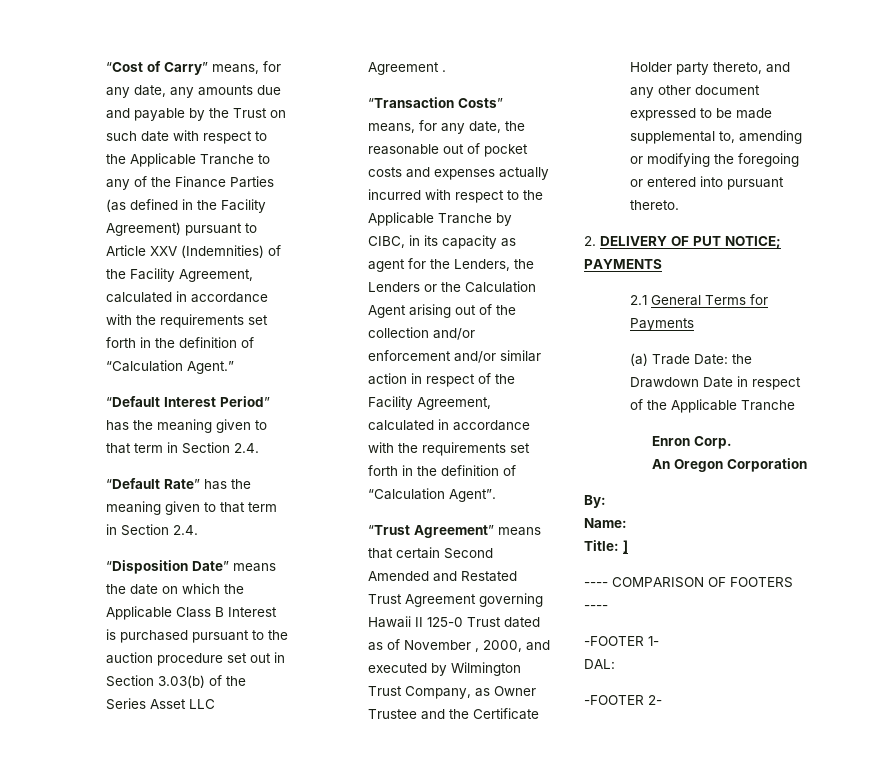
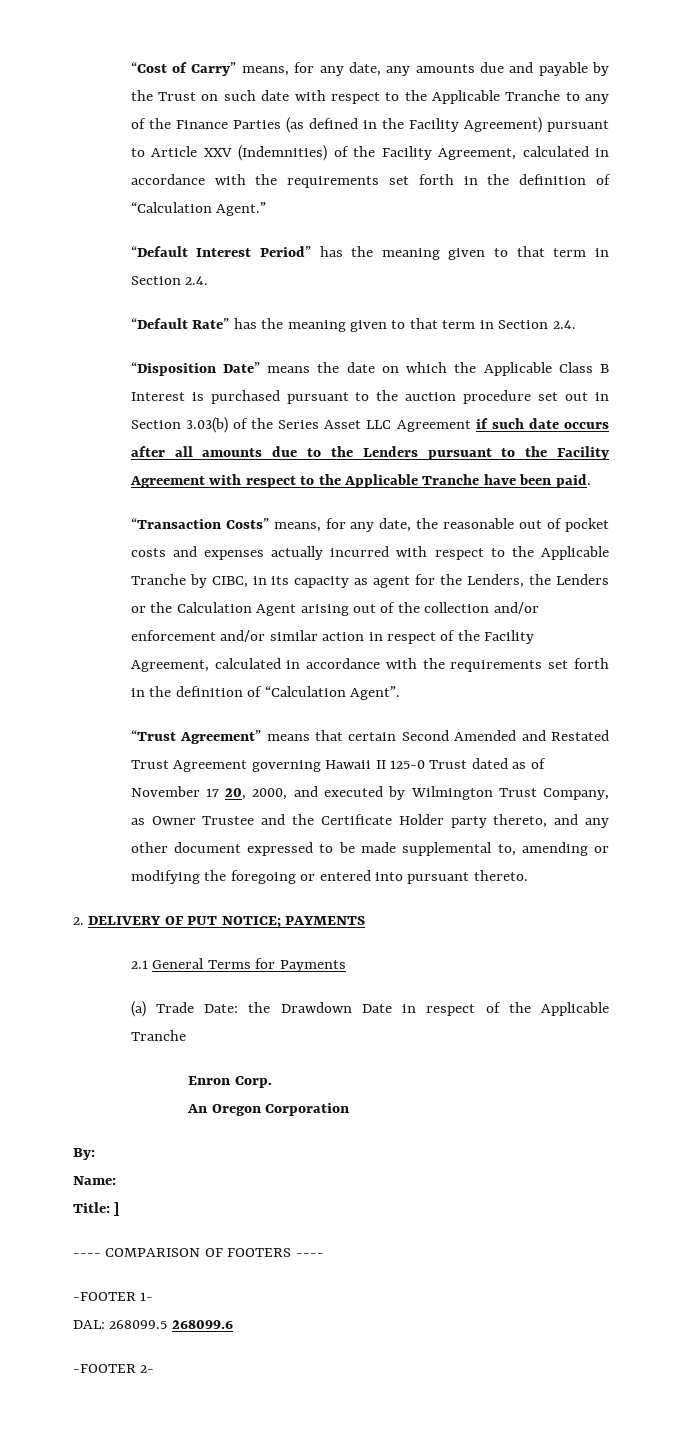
- “Disposition Date” means the date on which the Applicable Class B Interest is purchased pursuant to the auction procedure set out in Section 3.03(b) of the Series Asset LLC Agreement .
+ “Disposition Date” means the date on which the Applicable Class B Interest is purchased pursuant to the auction procedure set out in Section 3.03(b) of the Series Asset LLC Agreement if such date occurs after all amounts due to the Lenders pursuant to the Facility Agreement with respect to the Applicable Tranche have been paid.
- “Trust Agreement” means that certain Second Amended and Restated Trust Agreement governing Hawaii II 125-0 Trust dated as of November , 2000, and executed by Wilmington Trust Company, as Owner Trustee and the Certificate Holder party thereto, and any other document expressed to be made supplemental to, amending or modifying the foregoing or entered into pursuant thereto.
+ “Trust Agreement” means that certain Second Amended and Restated Trust Agreement governing Hawaii II 125-0 Trust dated as of November 17 20, 2000, and executed by Wilmington Trust Company, as Owner Trustee and the Certificate Holder party thereto, and any other document expressed to be made supplemental to, amending or modifying the foregoing or entered into pursuant thereto.
- DAL:
+ DAL: 268099.5 268099.6

